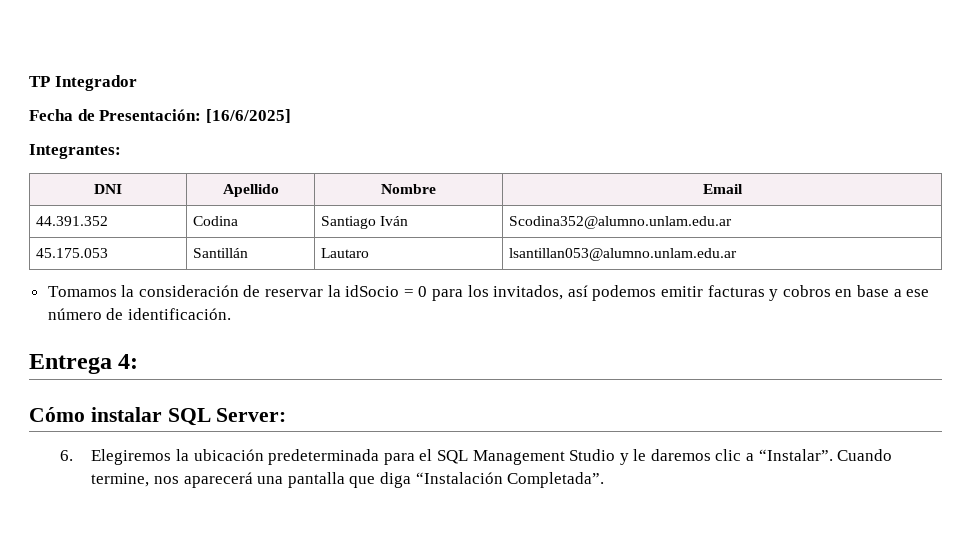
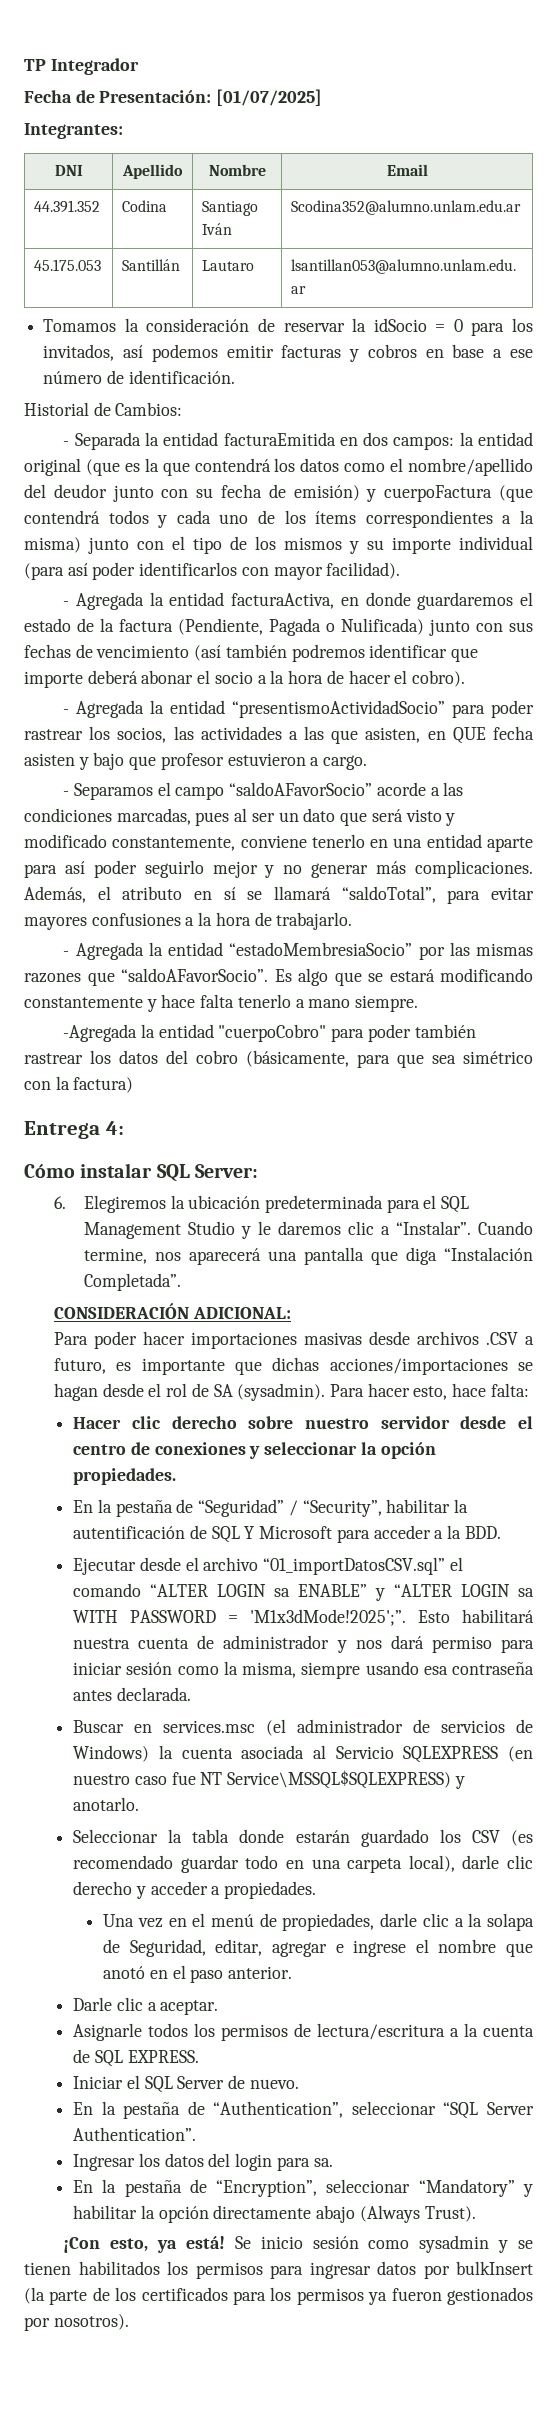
- Fecha de Presentación: [16/6/2025]
+ Fecha de Presentación: [01/07/2025]
+ Historial de Cambios:
+ - Separada la entidad facturaEmitida en dos campos: la entidad original (que es la que contendrá los datos como el nombre/apellido del deudor junto con su fecha de emisión) y cuerpoFactura (que contendrá todos y cada uno de los ítems correspondientes a la misma) junto con el tipo de los mismos y su importe individual (para así poder identificarlos con mayor facilidad).
+ - Agregada la entidad facturaActiva, en donde guardaremos el estado de la factura (Pendiente, Pagada o Nulificada) junto con sus fechas de vencimiento (así también podremos identificar que importe deberá abonar el socio a la hora de hacer el cobro).
+ - Agregada la entidad “presentismoActividadSocio” para poder rastrear los socios, las actividades a las que asisten, en QUE fecha asisten y bajo que profesor estuvieron a cargo.
+ - Separamos el campo “saldoAFavorSocio” acorde a las condiciones marcadas, pues al ser un dato que será visto y modificado constantemente, conviene tenerlo en una entidad aparte para así poder seguirlo mejor y no generar más complicaciones. Además, el atributo en sí se llamará “saldoTotal”, para evitar mayores confusiones a la hora de trabajarlo.
+ - Agregada la entidad “estadoMembresiaSocio” por las mismas razones que “saldoAFavorSocio”. Es algo que se estará modificando constantemente y hace falta tenerlo a mano siempre.
+ -Agregada la entidad "cuerpoCobro" para poder también rastrear los datos del cobro (básicamente, para que sea simétrico con la factura)
+ CONSIDERACIÓN ADICIONAL:
+ Para poder hacer importaciones masivas desde archivos .CSV a futuro, es importante que dichas acciones/importaciones se hagan desde el rol de SA (sysadmin). Para hacer esto, hace falta:
+ Hacer clic derecho sobre nuestro servidor desde el centro de conexiones y seleccionar la opción propiedades.
+ En la pestaña de “Seguridad” / “Security”, habilitar la autentificación de SQL Y Microsoft para acceder a la BDD.
+ Ejecutar desde el archivo “01_importDatosCSV.sql” el comando “ALTER LOGIN sa ENABLE” y “ALTER LOGIN sa WITH PASSWORD = 'M1x3dMode!2025';”. Esto habilitará nuestra cuenta de administrador y nos dará permiso para iniciar sesión como la misma, siempre usando esa contraseña antes declarada.
+ Buscar en services.msc (el administrador de servicios de Windows) la cuenta asociada al Servicio SQLEXPRESS (en nuestro caso fue NT Service\MSSQL$SQLEXPRESS) y anotarlo.
+ Seleccionar la tabla donde estarán guardado los CSV (es recomendado guardar todo en una carpeta local), darle clic derecho y acceder a propiedades.
+ Una vez en el menú de propiedades, darle clic a la solapa de Seguridad, editar, agregar e ingrese el nombre que anotó en el paso anterior.
+ Darle clic a aceptar.
+ Asignarle todos los permisos de lectura/escritura a la cuenta de SQL EXPRESS.
+ Iniciar el SQL Server de nuevo.
+ En la pestaña de “Authentication”, seleccionar “SQL Server Authentication”.
+ Ingresar los datos del login para sa.
+ En la pestaña de “Encryption”, seleccionar “Mandatory” y habilitar la opción directamente abajo (Always Trust).
+ ¡Con esto, ya está! Se inicio sesión como sysadmin y se tienen habilitados los permisos para ingresar datos por bulkInsert (la parte de los certificados para los permisos ya fueron gestionados por nosotros).

